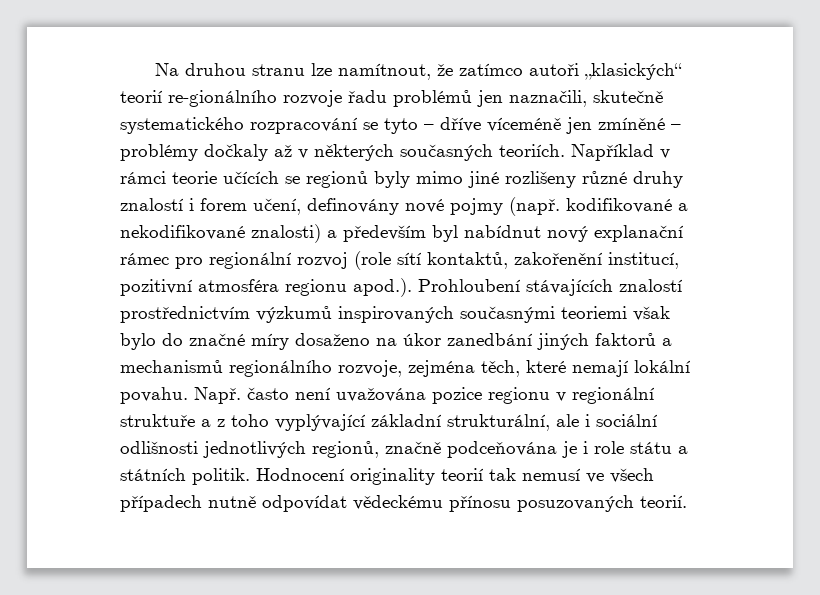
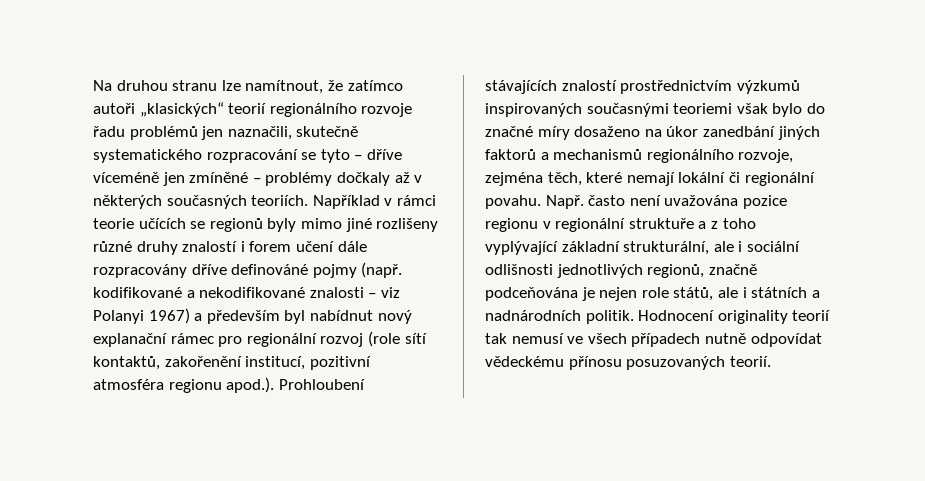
- Na druhou stranu lze namítnout, že zatímco autoři „klasických“ teorií re-gionálního rozvoje řadu problémů jen naznačili, skutečně systematického rozpracování se tyto – dříve víceméně jen zmíněné – problémy dočkaly až v některých současných teoriích.
+ Na druhou stranu lze namítnout, že zatímco autoři „klasických“ teorií regionálního rozvoje řadu problémů jen naznačili, skutečně systematického rozpracování se tyto – dříve víceméně jen zmíněné – problémy dočkaly až v některých současných teoriích.
- Například v rámci teorie učících se regionů byly mimo jiné rozlišeny různé druhy znalostí i forem učení, definovány nové pojmy (např. kodifikované a nekodifikované znalosti) a především byl nabídnut nový explanační rámec pro regionální rozvoj (role sítí kontaktů, zakořenění institucí, pozitivní atmosféra regionu apod.). Prohloubení stávajících znalostí prostřednictvím výzkumů inspirovaných současnými teoriemi však bylo do značné míry dosaženo na úkor zanedbání jiných faktorů a mechanismů regionálního rozvoje, zejména těch, které nemají lokální povahu.
+ Například v rámci teorie učících se regionů byly mimo jiné rozlišeny různé druhy znalostí i forem učení dále rozpracovány dříve definováné pojmy (např. kodifikované a nekodifikované znalosti – viz Polanyi 1967) a především byl nabídnut nový explanační rámec pro regionální rozvoj (role sítí kontaktů, zakořenění institucí, pozitivní atmosféra regionu apod.). Prohloubení stávajících znalostí prostřednictvím výzkumů inspirovaných současnými teoriemi však bylo do značné míry dosaženo na úkor zanedbání jiných faktorů a mechanismů regionálního rozvoje, zejména těch, které nemají lokální či regionální povahu.
- Např. často není uvažována pozice regionu v regionální struktuře a z toho vyplývající základní strukturální, ale i sociální odlišnosti jednotlivých regionů, značně podceňována je i role státu a státních politik.
+ Např. často není uvažována pozice regionu v regionální struktuře a z toho vyplývající základní strukturální, ale i sociální odlišnosti jednotlivých regionů, značně podceňována je nejen role států, ale i státních a nadnárodních politik.

